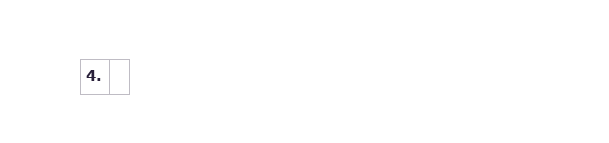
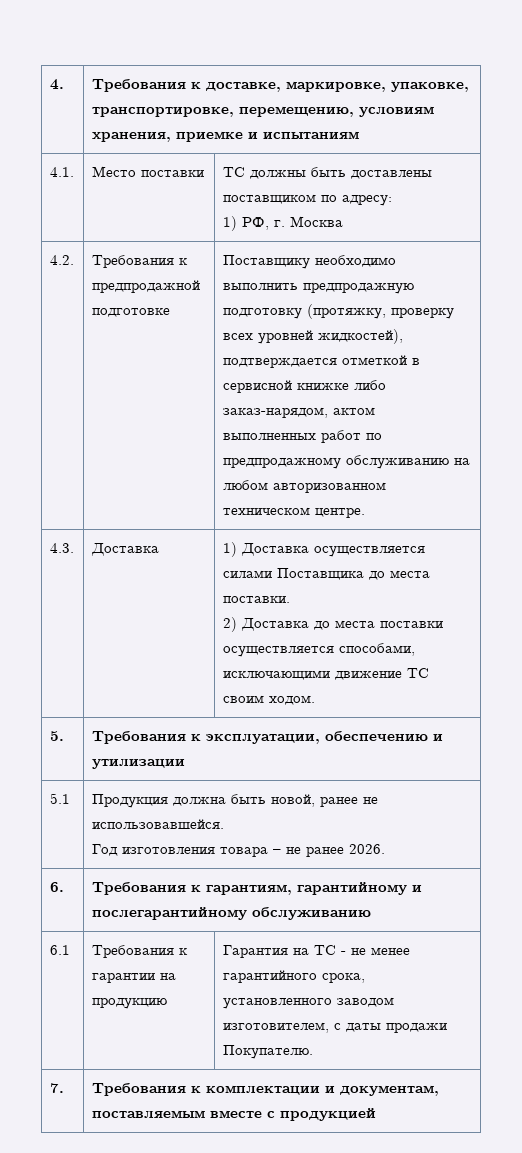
- 4. |
+ 4. | Требования к доставке, маркировке, упаковке, транспортировке, перемещению, условиям хранения, приемке и испытаниям
+ 4.1. | Место поставки | ТС должны быть доставлены поставщиком по адресу:
+ 1) РФ, г. Москва
+ 4.2. | Требования к предпродажной подготовке | Поставщику необходимо выполнить предпродажную подготовку (протяжку, проверку всех уровней жидкостей), подтверждается отметкой в сервисной книжке либо заказ-нарядом, актом выполненных работ по предпродажному обслуживанию на любом авторизованном техническом центре.
+ 4.3. | Доставка | 1) Доставка осуществляется силами Поставщика до места поставки.
+ 2) Доставка до места поставки осуществляется способами, исключающими движение ТС своим ходом.
+ 5. | Требования к эксплуатации, обеспечению и утилизации
+ 5.1 | Продукция должна быть новой, ранее не использовавшейся.
+ Год изготовления товара – не ранее 2026.
+ 6. | Требования к гарантиям, гарантийному и послегарантийному обслуживанию
+ 6.1 | Требования к гарантии на продукцию | Гарантия на ТС - не менее гарантийного срока, установленного заводом изготовителем, с даты продажи Покупателю.
+ 7. | Требования к комплектации и документам, поставляемым вместе с продукцией

